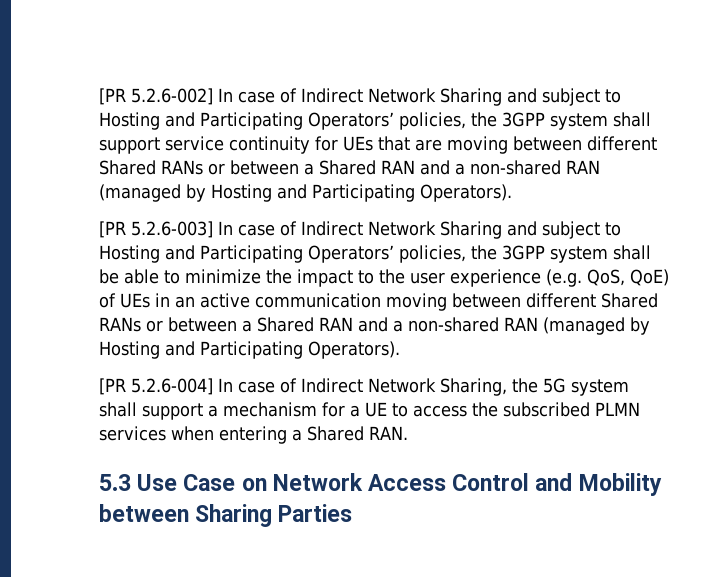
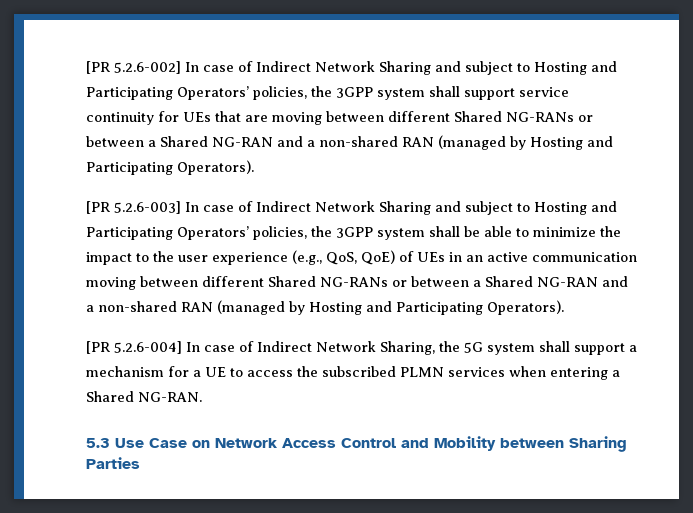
- [PR 5.2.6-002] In case of Indirect Network Sharing and subject to Hosting and Participating Operators’ policies, the 3GPP system shall support service continuity for UEs that are moving between different Shared RANs or between a Shared RAN and a non-shared RAN (managed by Hosting and Participating Operators).
+ [PR 5.2.6-002] In case of Indirect Network Sharing and subject to Hosting and Participating Operators’ policies, the 3GPP system shall support service continuity for UEs that are moving between different Shared NG-RANs or between a Shared NG-RAN and a non-shared RAN (managed by Hosting and Participating Operators).
- [PR 5.2.6-003] In case of Indirect Network Sharing and subject to Hosting and Participating Operators’ policies, the 3GPP system shall be able to minimize the impact to the user experience (e.g. QoS, QoE) of UEs in an active communication moving between different Shared RANs or between a Shared RAN and a non-shared RAN (managed by Hosting and Participating Operators).
+ [PR 5.2.6-003] In case of Indirect Network Sharing and subject to Hosting and Participating Operators’ policies, the 3GPP system shall be able to minimize the impact to the user experience (e.g., QoS, QoE) of UEs in an active communication moving between different Shared NG-RANs or between a Shared NG-RAN and a non-shared RAN (managed by Hosting and Participating Operators).
- [PR 5.2.6-004] In case of Indirect Network Sharing, the 5G system shall support a mechanism for a UE to access the subscribed PLMN services when entering a Shared RAN.
+ [PR 5.2.6-004] In case of Indirect Network Sharing, the 5G system shall support a mechanism for a UE to access the subscribed PLMN services when entering a Shared NG-RAN.

